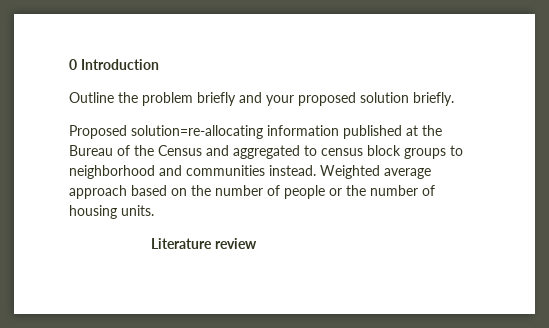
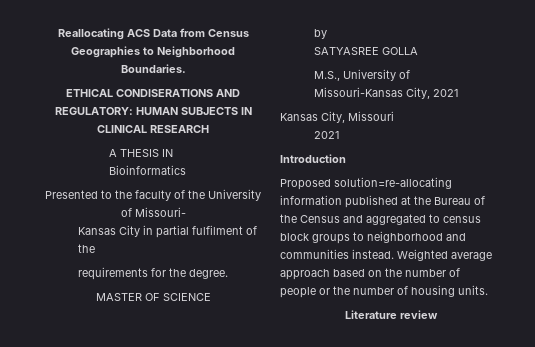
- 0 Introduction
- Outline the problem briefly and your proposed solution briefly.
+ Reallocating ACS Data from Census Geographies to Neighborhood Boundaries.
+ ETHICAL CONDISERATIONS AND REGULATORY: HUMAN SUBJECTS IN CLINICAL RESEARCH
+ A THESIS IN
+ Bioinformatics
+ Presented to the faculty of the University of Missouri-
+ Kansas City in partial fulfilment of the
+ requirements for the degree.
+ MASTER OF SCIENCE
+ by
+ SATYASREE GOLLA
+ M.S., University of Missouri-Kansas City, 2021
+ Kansas City, Missouri
+ 2021
+ Introduction

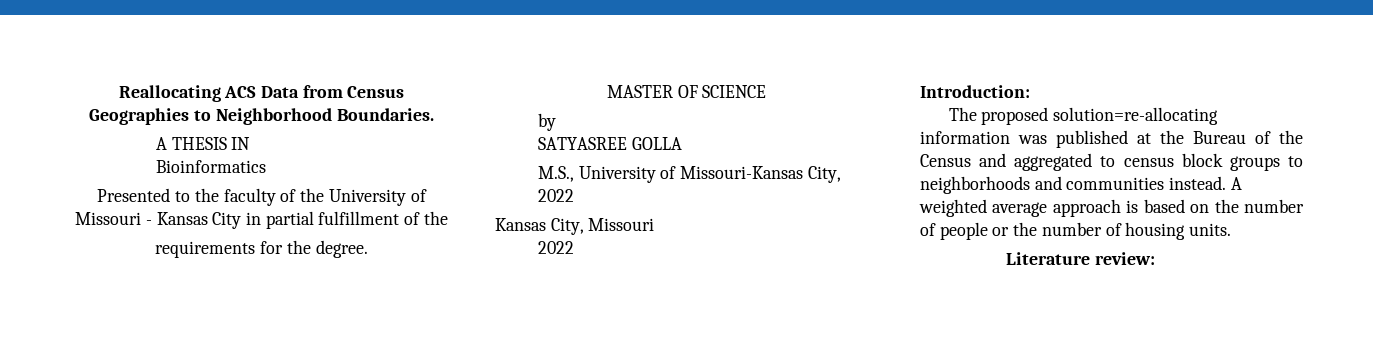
- ETHICAL CONDISERATIONS AND REGULATORY: HUMAN SUBJECTS IN CLINICAL RESEARCH
- Presented to the faculty of the University of Missouri-
- Kansas City in partial fulfilment of the
+ Presented to the faculty of the University of Missouri - Kansas City in partial fulfillment of the
- M.S., University of Missouri-Kansas City, 2021
+ M.S., University of Missouri-Kansas City, 2022
  Kansas City, Missouri
- 2021
- Introduction
- Proposed solution=re-allocating information published at the Bureau of the Census and aggregated to census block groups to neighborhood and communities instead.
+ 2022
+ Introduction:
+ The proposed solution=re-allocating information was published at the Bureau of the Census and aggregated to census block groups to neighborhoods and communities instead.
- Weighted average approach based on the number of people or the number of housing units.
+ A weighted average approach is based on the number of people or the number of housing units.
- Literature review
+ Literature review:

